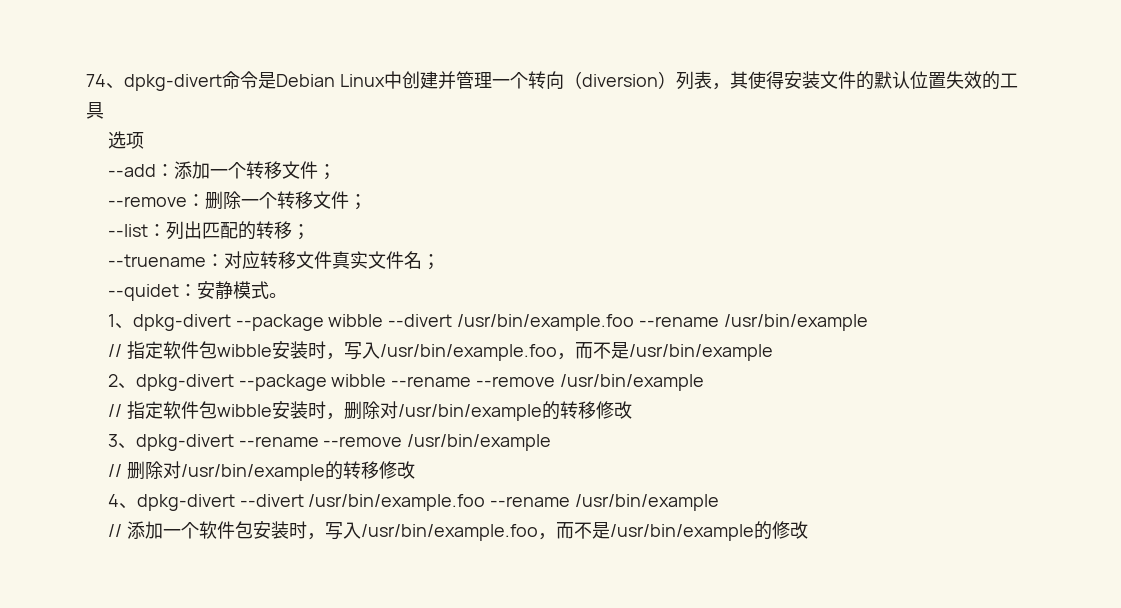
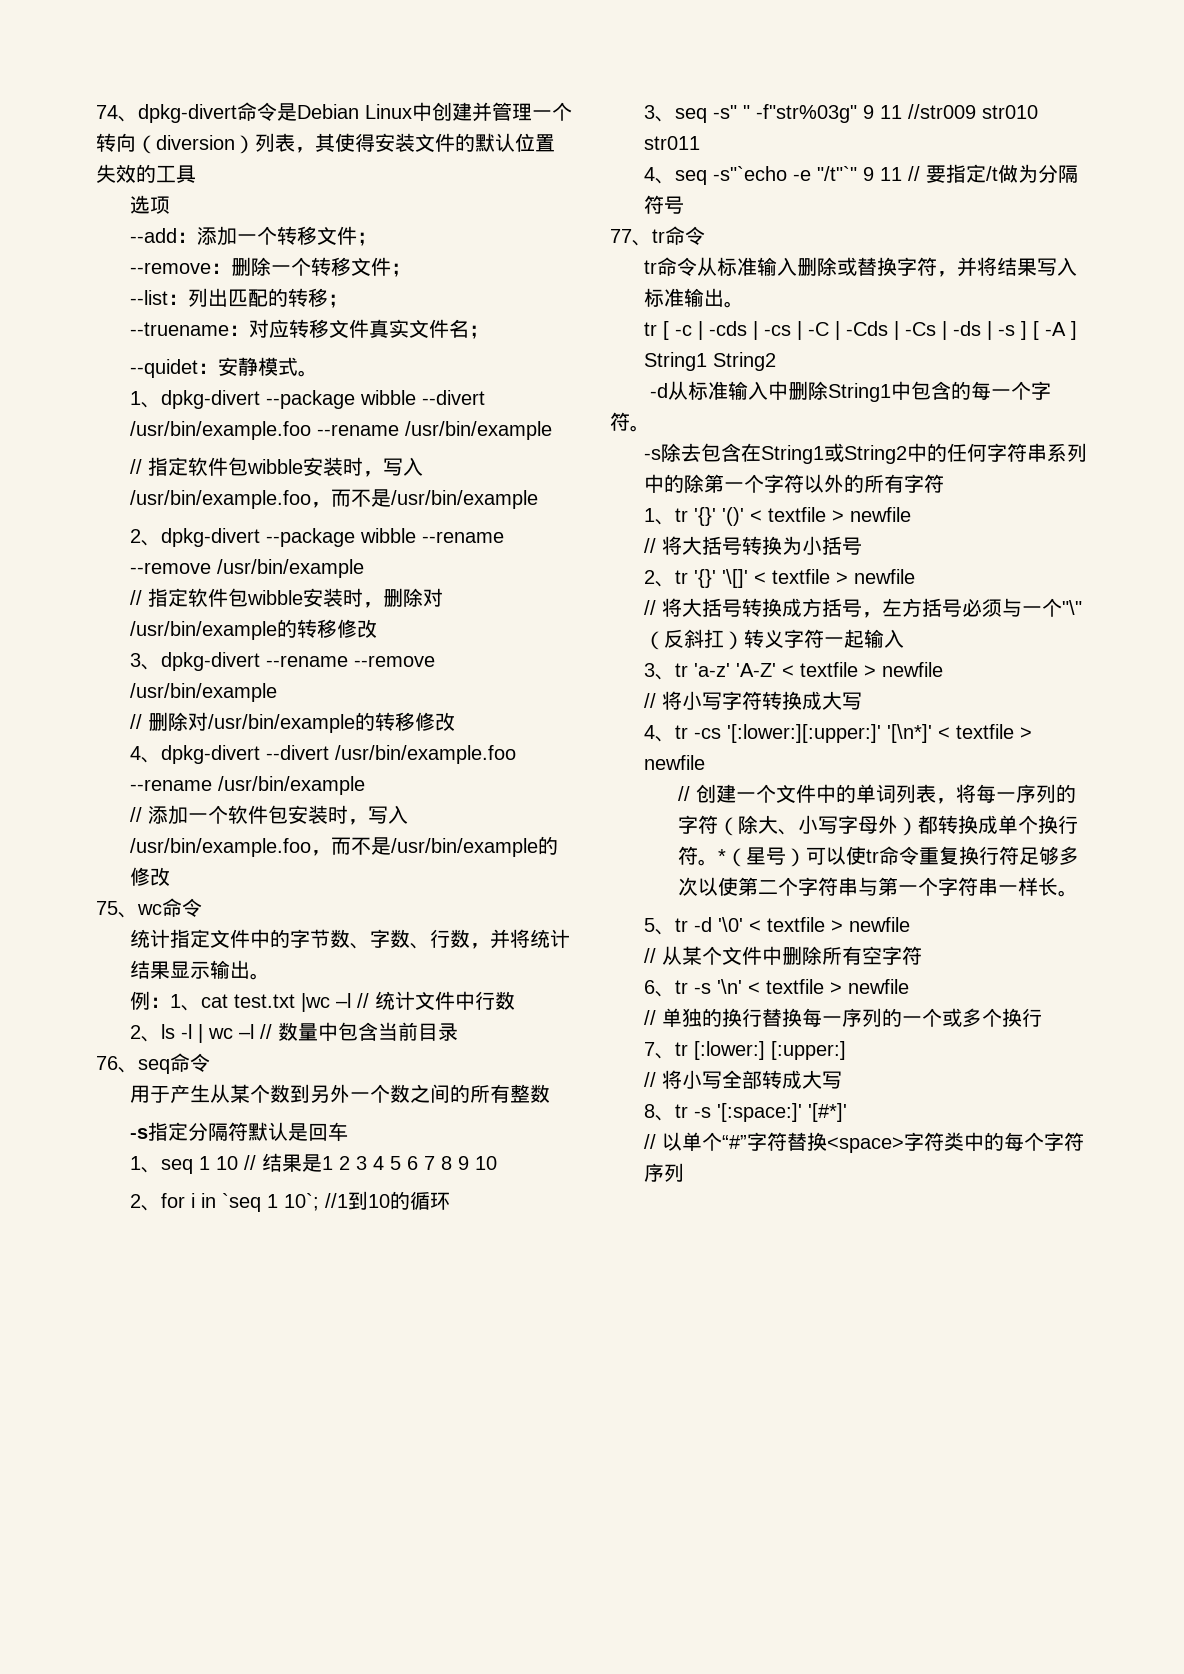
+ 75、wc命令
+ 统计指定文件中的字节数、字数、行数，并将统计结果显示输出。
+ 例：1、cat test.txt |wc –l // 统计文件中行数
+ 2、ls -l | wc –l // 数量中包含当前目录
+ 76、seq命令
+ 用于产生从某个数到另外一个数之间的所有整数
+ -s指定分隔符默认是回车
+ 1、seq 1 10 // 结果是1 2 3 4 5 6 7 8 9 10
+ 2、for i in `seq 1 10`; //1到10的循环
+ 3、seq -s" " -f"str%03g" 9 11 //str009 str010 str011
+ 4、seq -s"`echo -e "/t"`" 9 11 // 要指定/t做为分隔符号
+ 77、tr命令
+ tr命令从标准输入删除或替换字符，并将结果写入标准输出。
+ tr [ -c | -cds | -cs | -C | -Cds | -Cs | -ds | -s ] [ -A ] String1 String2
+ -d从标准输入中删除String1中包含的每一个字符。
+ -s除去包含在String1或String2中的任何字符串系列中的除第一个字符以外的所有字符
+ 1、tr '{}' '()' < textfile > newfile
+ // 将大括号转换为小括号
+ 2、tr '{}' '\[]' < textfile > newfile
+ // 将大括号转换成方括号，左方括号必须与一个"\"（反斜扛）转义字符一起输入
+ 3、tr 'a-z' 'A-Z' < textfile > newfile
+ // 将小写字符转换成大写
+ 4、tr -cs '[:lower:][:upper:]' '[\n*]' < textfile > newfile
+ // 创建一个文件中的单词列表，将每一序列的字符（除大、小写字母外）都转换成单个换行符。*（星号）可以使tr命令重复换行符足够多次以使第二个字符串与第一个字符串一样长。
+ 5、tr -d '\0' < textfile > newfile
+ // 从某个文件中删除所有空字符
+ 6、tr -s '\n' < textfile > newfile
+ // 单独的换行替换每一序列的一个或多个换行
+ 7、tr [:lower:] [:upper:]
+ // 将小写全部转成大写
+ 8、tr -s '[:space:]' '[#*]'
+ // 以单个“#”字符替换<space>字符类中的每个字符序列

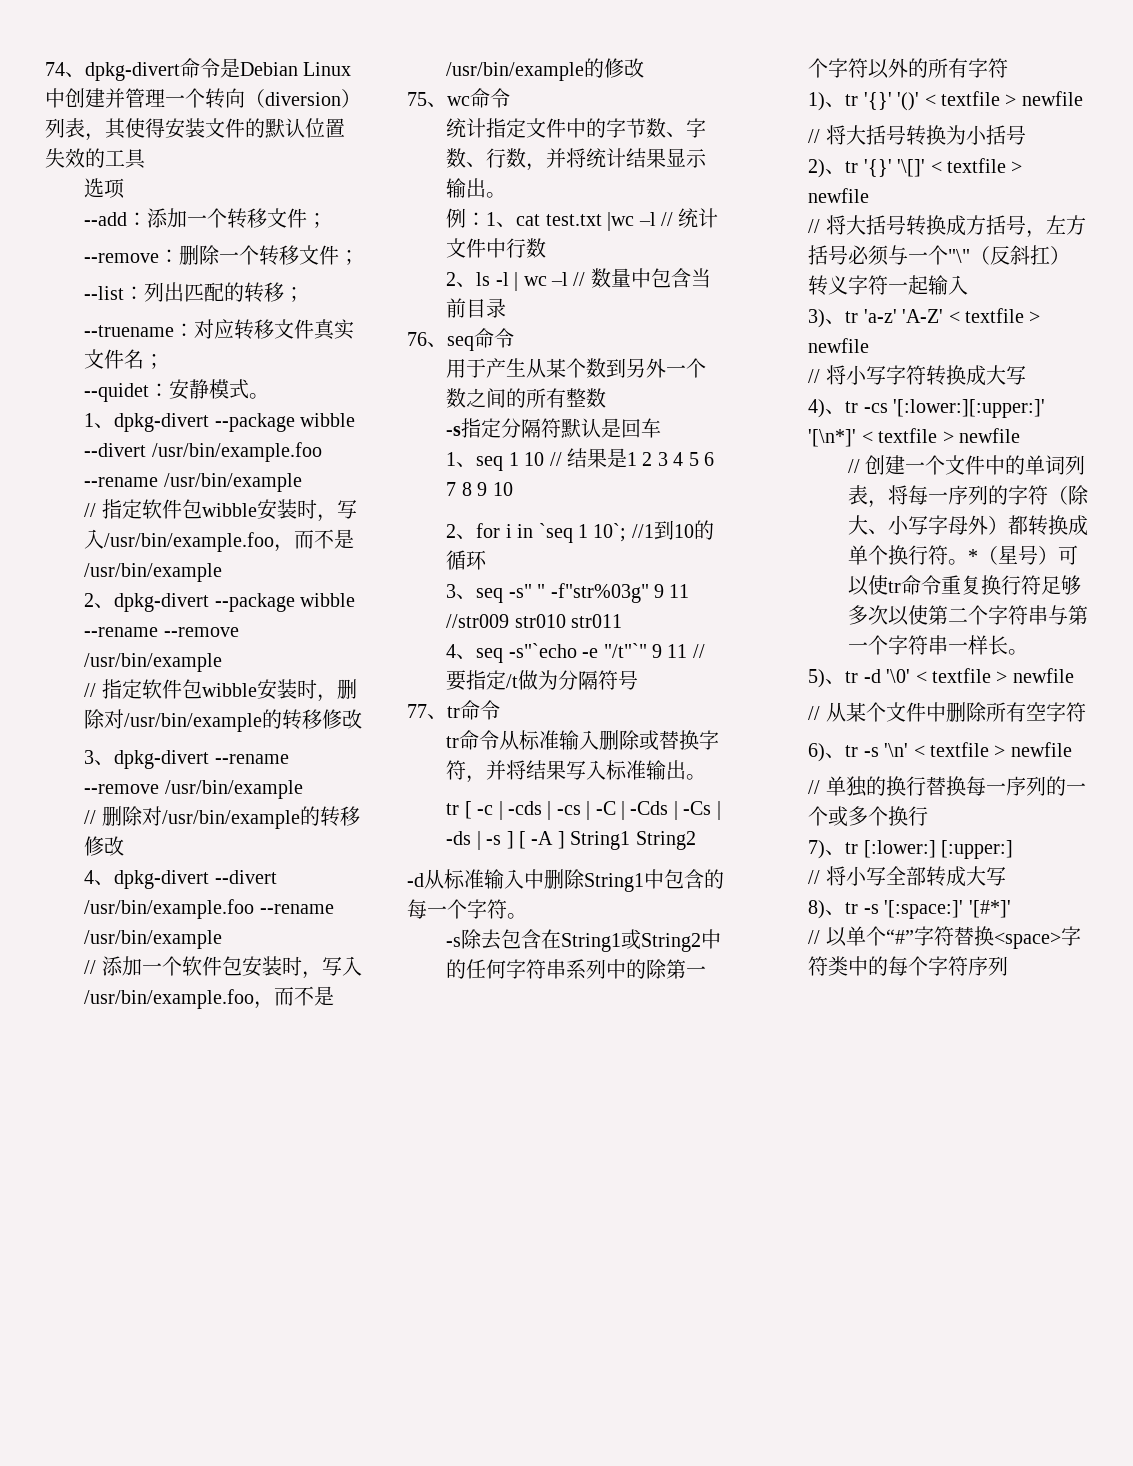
- 1、tr '{}' '()' < textfile > newfile
+ 1)、tr '{}' '()' < textfile > newfile
- 2、tr '{}' '\[]' < textfile > newfile
+ 2)、tr '{}' '\[]' < textfile > newfile
- 3、tr 'a-z' 'A-Z' < textfile > newfile
+ 3)、tr 'a-z' 'A-Z' < textfile > newfile
- 4、tr -cs '[:lower:][:upper:]' '[\n*]' < textfile > newfile
+ 4)、tr -cs '[:lower:][:upper:]' '[\n*]' < textfile > newfile
- 5、tr -d '\0' < textfile > newfile
+ 5)、tr -d '\0' < textfile > newfile
- 6、tr -s '\n' < textfile > newfile
+ 6)、tr -s '\n' < textfile > newfile
- 7、tr [:lower:] [:upper:]
+ 7)、tr [:lower:] [:upper:]
- 8、tr -s '[:space:]' '[#*]'
+ 8)、tr -s '[:space:]' '[#*]'

